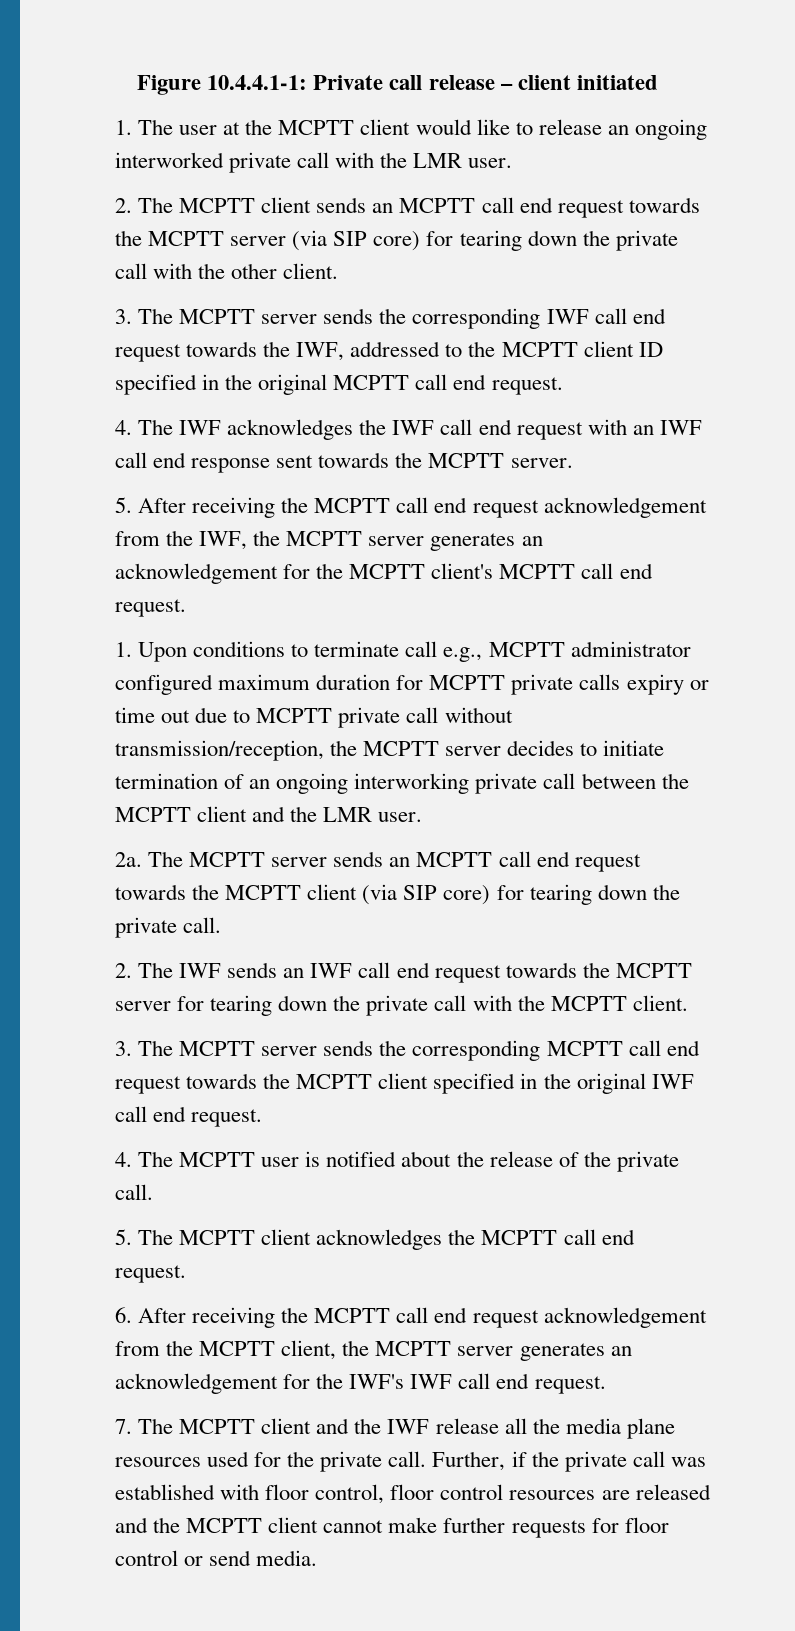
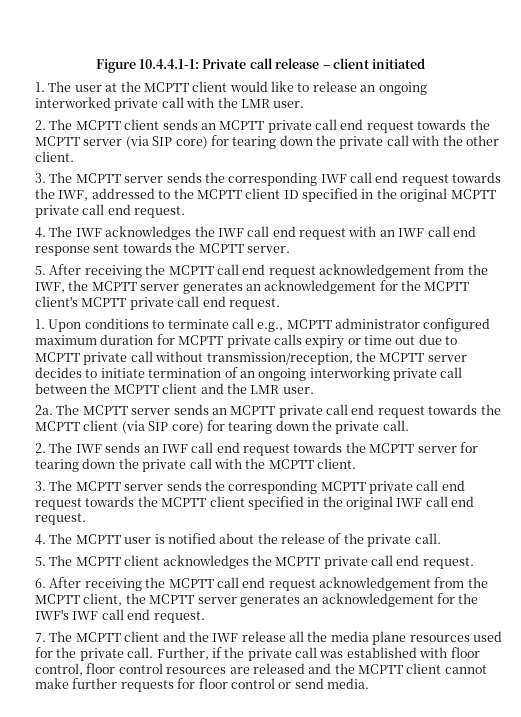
- 2. The MCPTT client sends an MCPTT call end request towards the MCPTT server (via SIP core) for tearing down the private call with the other client.
+ 2. The MCPTT client sends an MCPTT private call end request towards the MCPTT server (via SIP core) for tearing down the private call with the other client.
- 3. The MCPTT server sends the corresponding IWF call end request towards the IWF, addressed to the MCPTT client ID specified in the original MCPTT call end request.
+ 3. The MCPTT server sends the corresponding IWF call end request towards the IWF, addressed to the MCPTT client ID specified in the original MCPTT private call end request.
- 5. After receiving the MCPTT call end request acknowledgement from the IWF, the MCPTT server generates an acknowledgement for the MCPTT client's MCPTT call end request.
+ 5. After receiving the MCPTT call end request acknowledgement from the IWF, the MCPTT server generates an acknowledgement for the MCPTT client's MCPTT private call end request.
- The MCPTT server sends an MCPTT call end request towards the MCPTT client (via SIP core) for tearing down the private call.
+ The MCPTT server sends an MCPTT private call end request towards the MCPTT client (via SIP core) for tearing down the private call.
- 3. The MCPTT server sends the corresponding MCPTT call end request towards the MCPTT client specified in the original IWF call end request.
+ 3. The MCPTT server sends the corresponding MCPTT private call end request towards the MCPTT client specified in the original IWF call end request.
- 5. The MCPTT client acknowledges the MCPTT call end request.
+ 5. The MCPTT client acknowledges the MCPTT private call end request.

